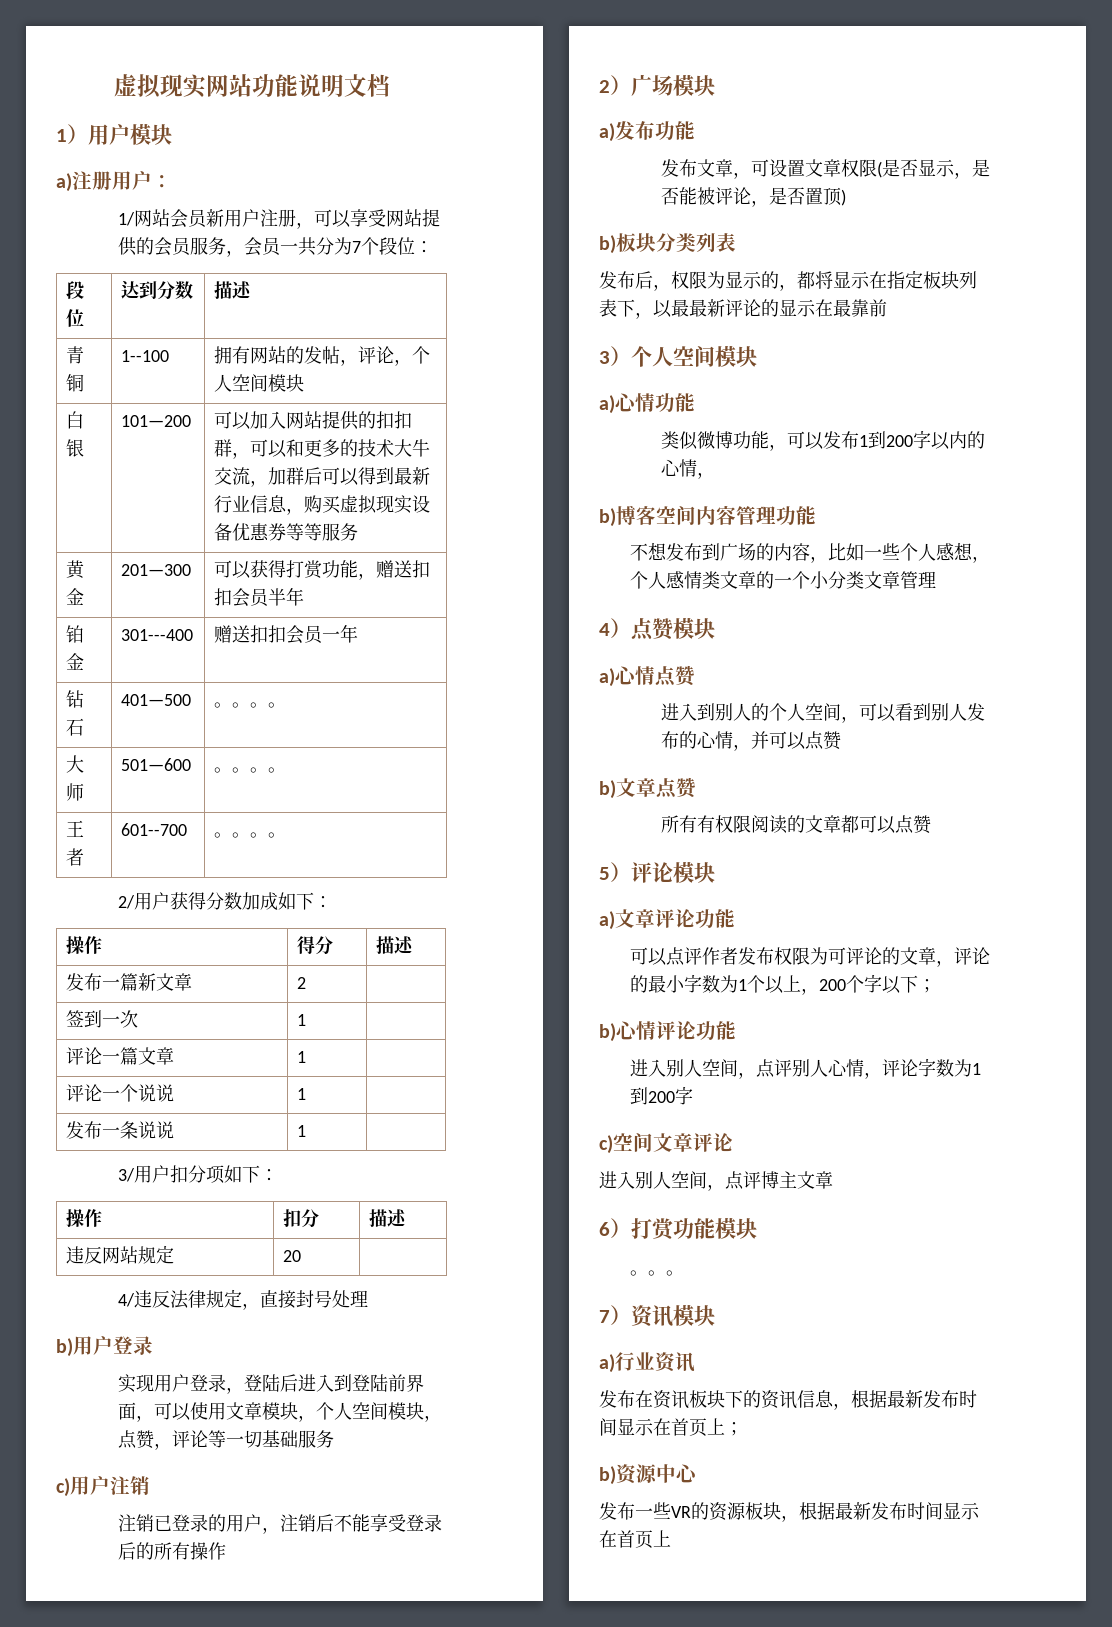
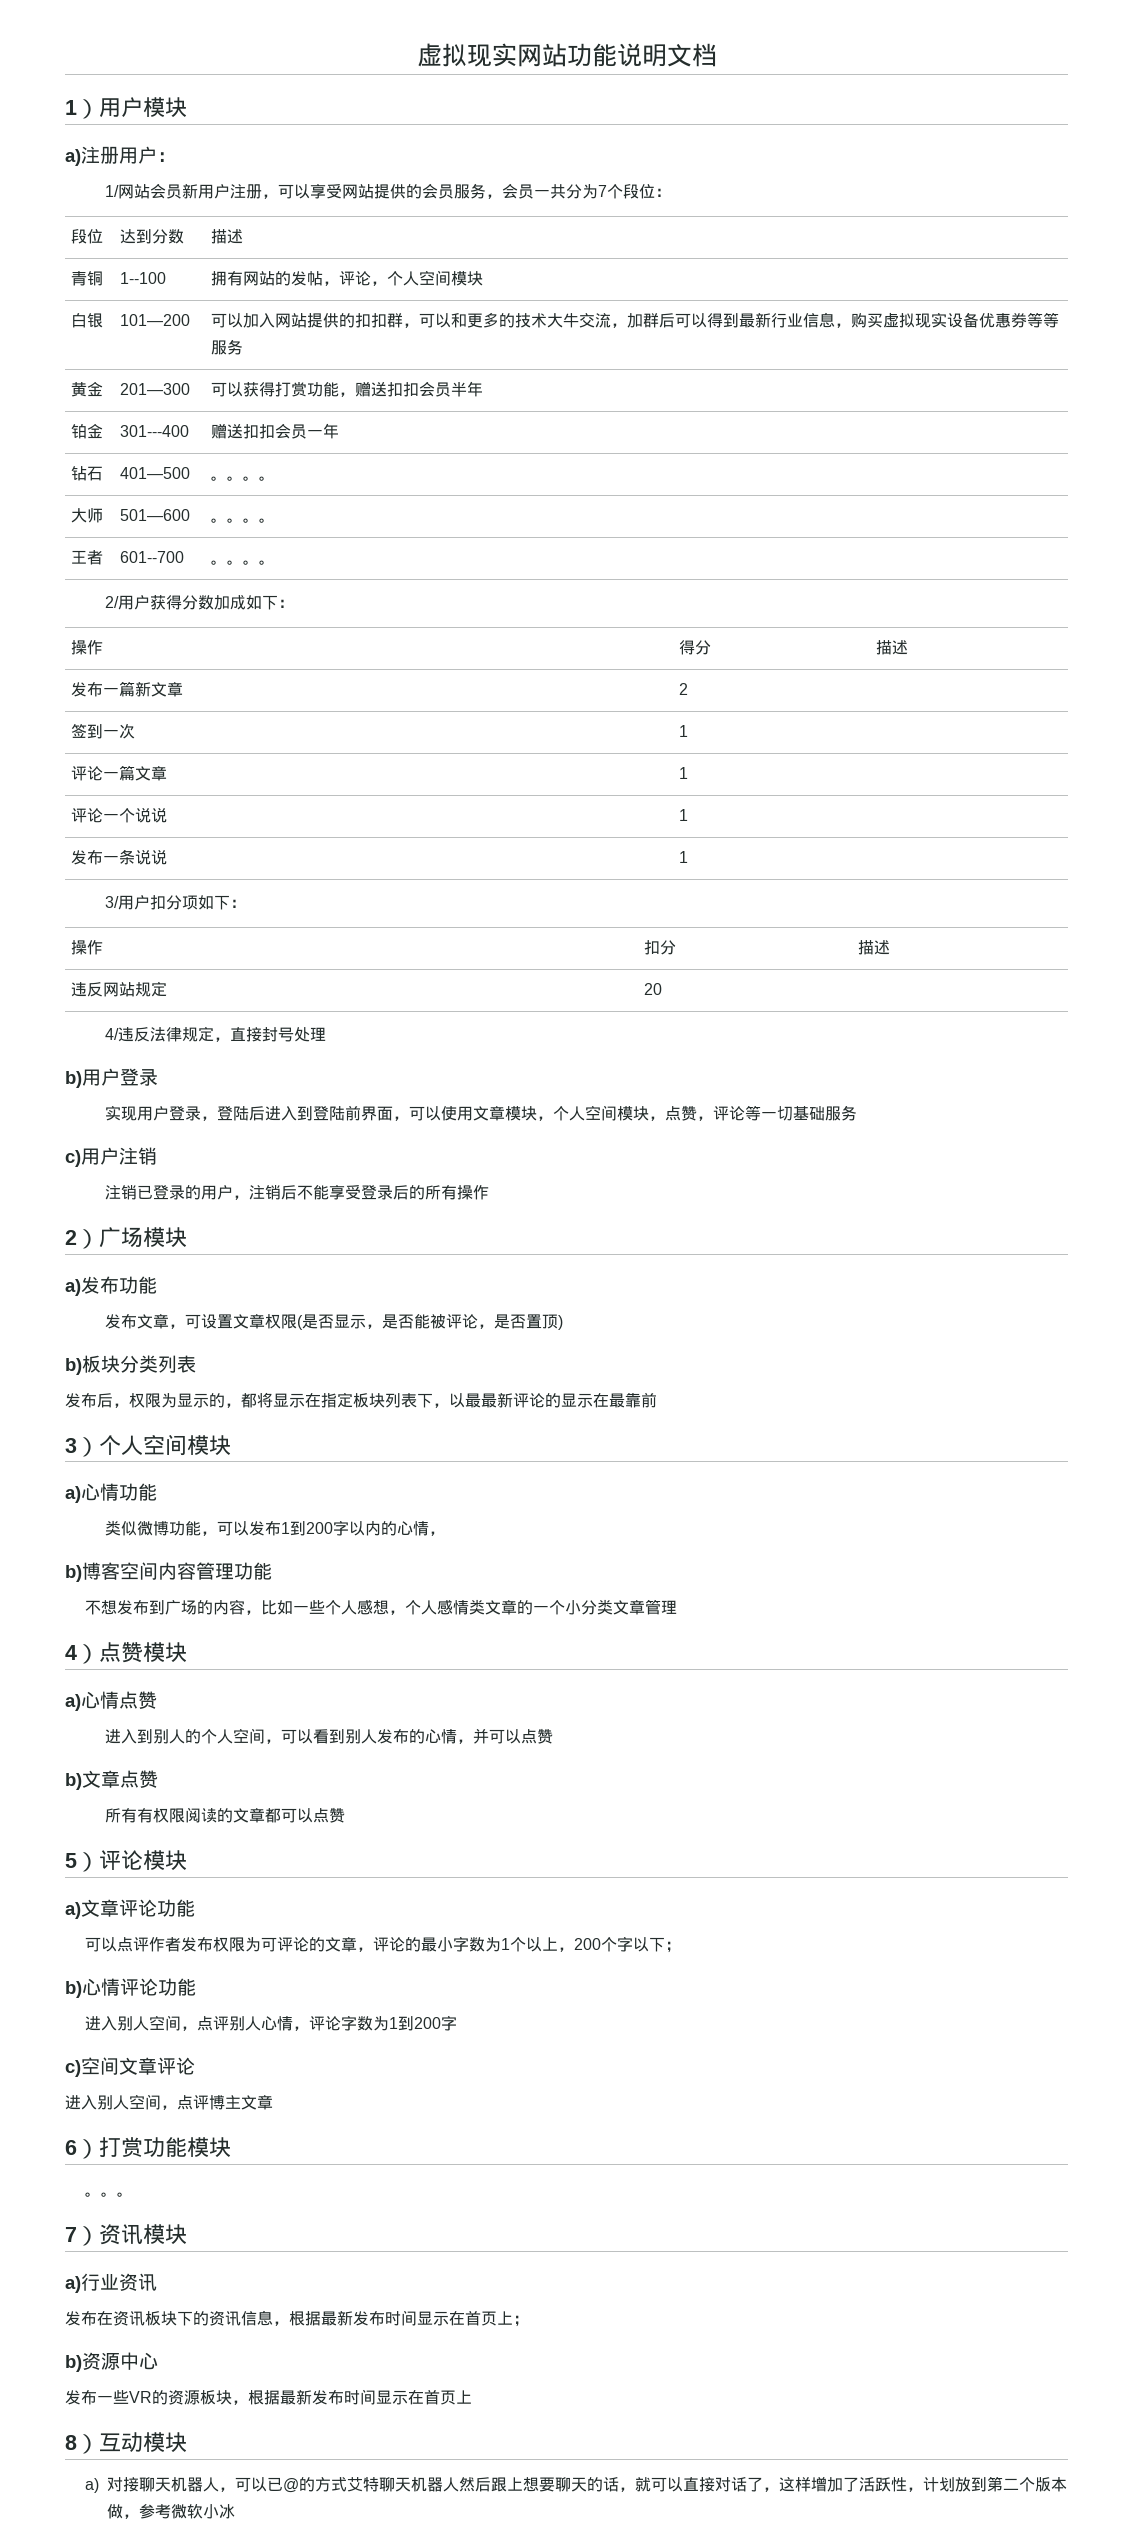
+ 8）互动模块
+ a)对接聊天机器人，可以已@的方式艾特聊天机器人然后跟上想要聊天的话，就可以直接对话了，这样增加了活跃性，计划放到第二个版本做，参考微软小冰

